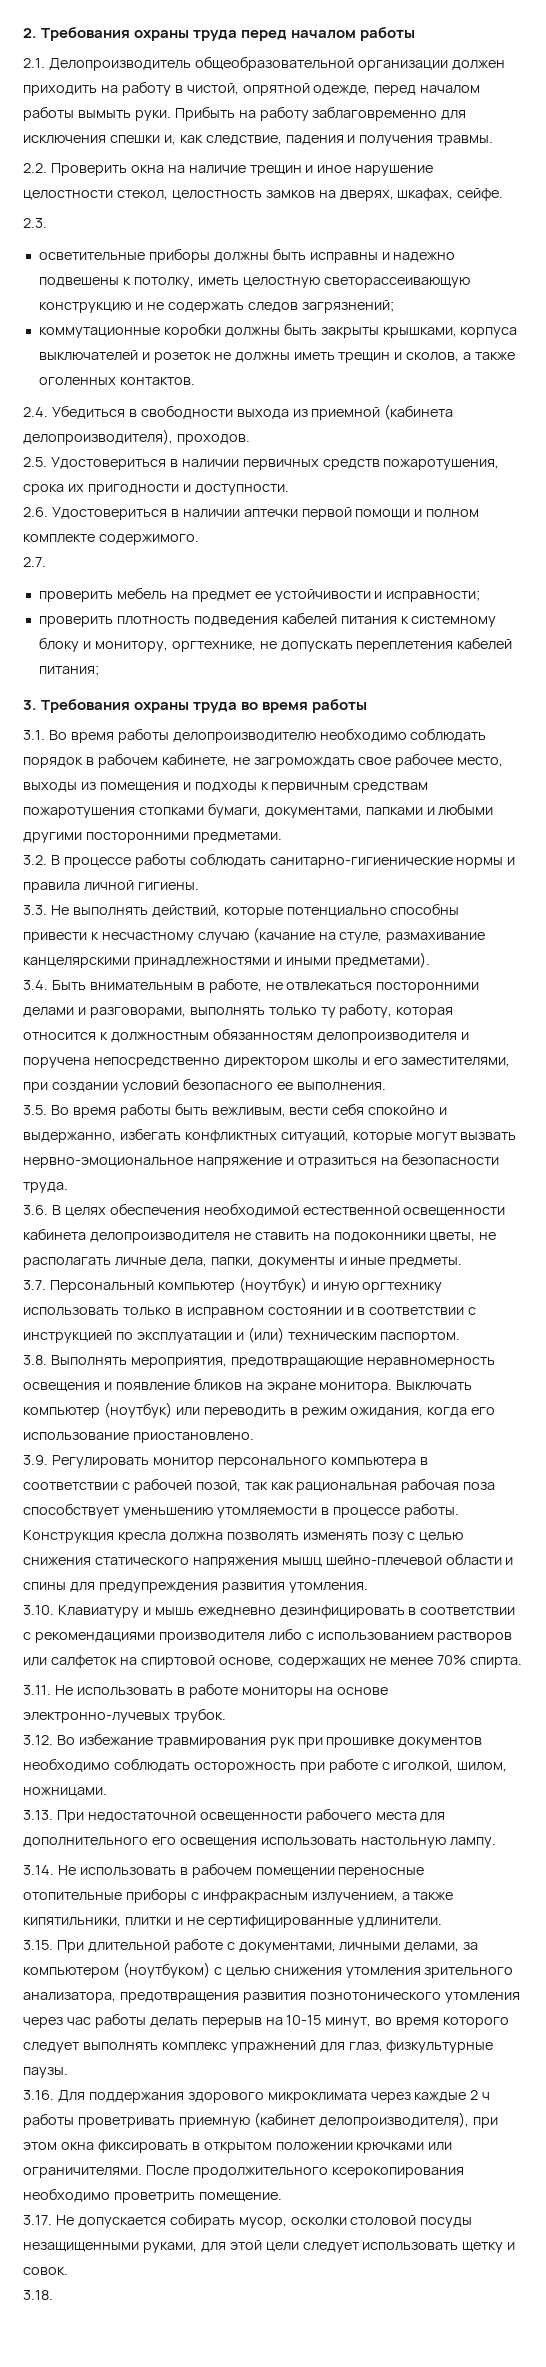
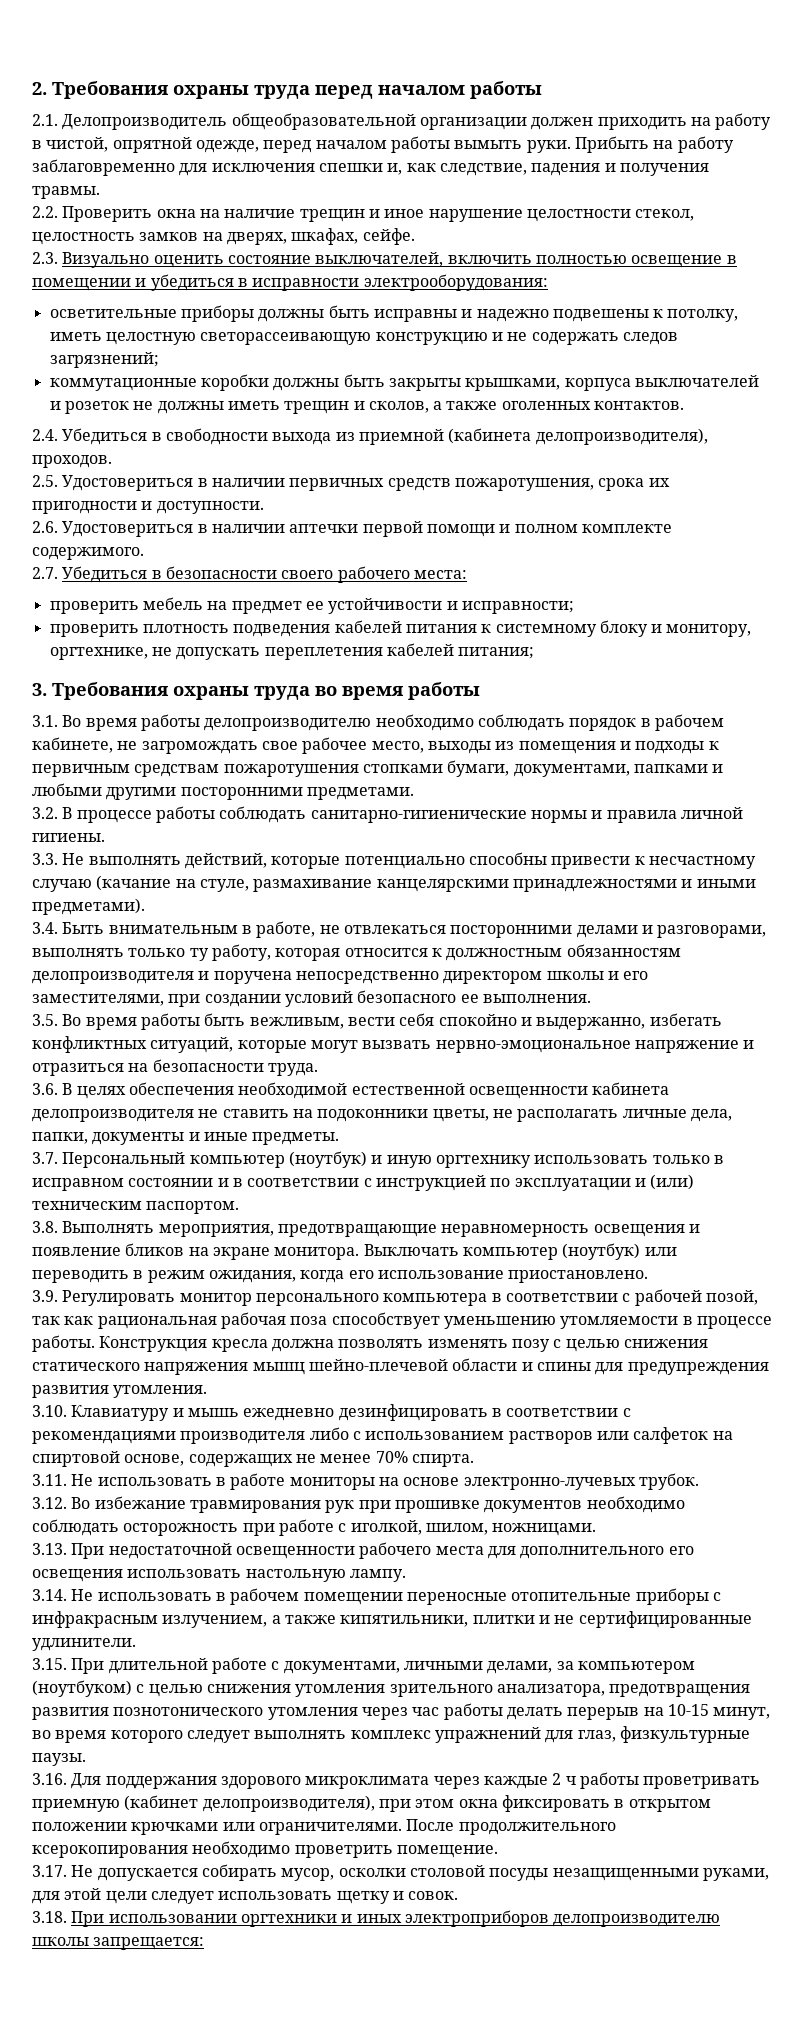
- 2.3.
+ 2.3. Визуально оценить состояние выключателей, включить полностью освещение в помещении и убедиться в исправности электрооборудования:
- 2.7.
+ 2.7. Убедиться в безопасности своего рабочего места:
- 3.18.
+ 3.18. При использовании оргтехники и иных электроприборов делопроизводителю школы запрещается:

